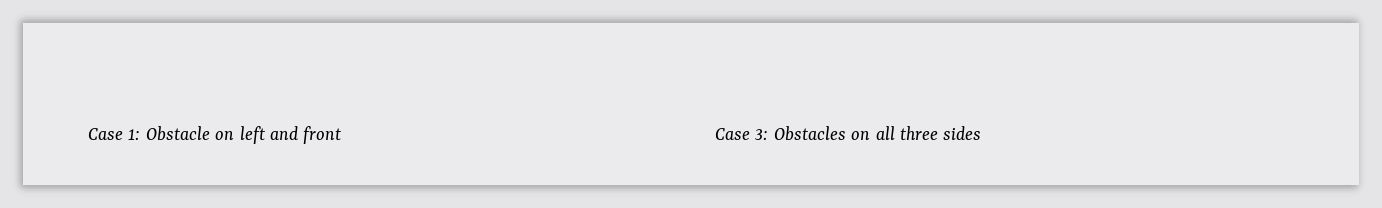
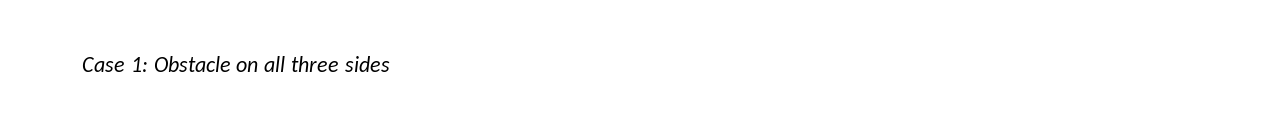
- Case 1: Obstacle on left and front
- Case 3: Obstacles on all three sides
+ Case 1: Obstacle on all three sides

